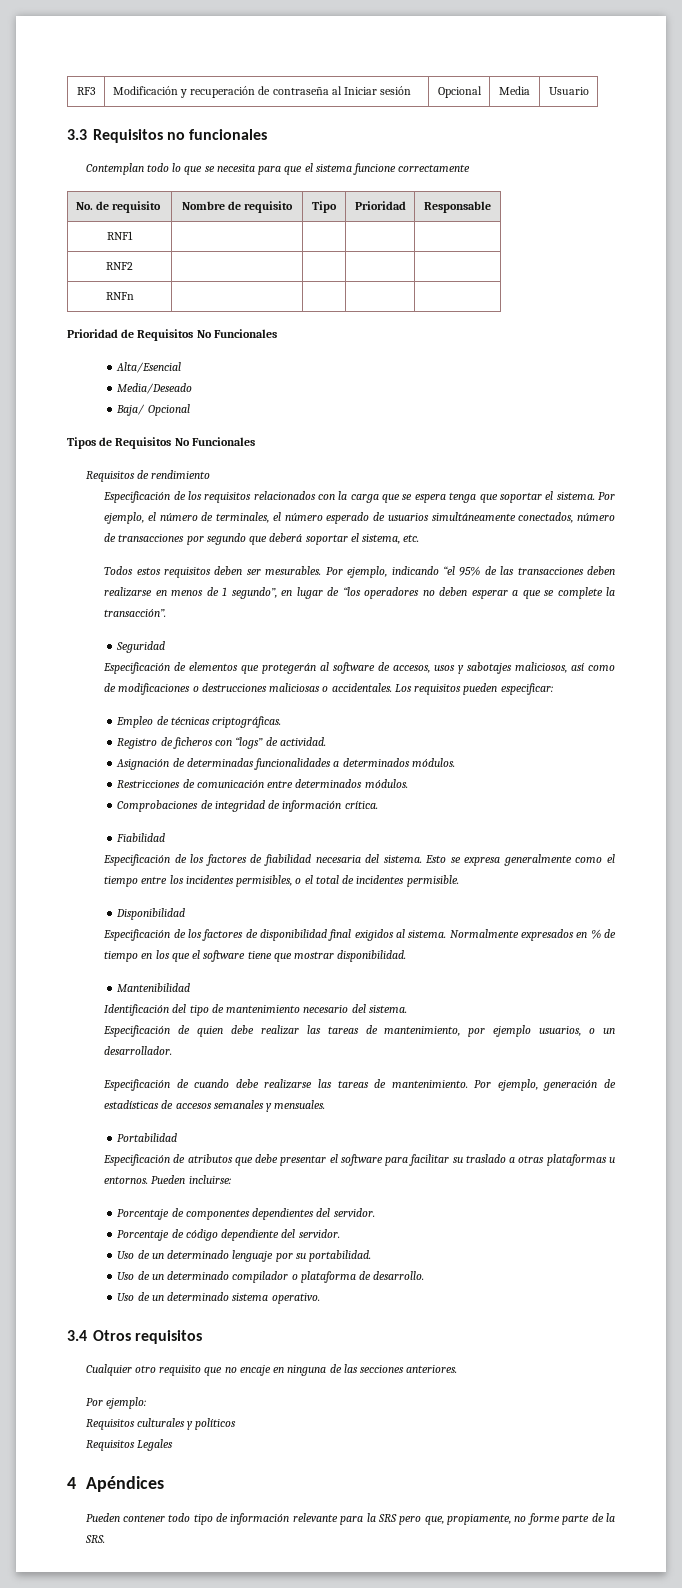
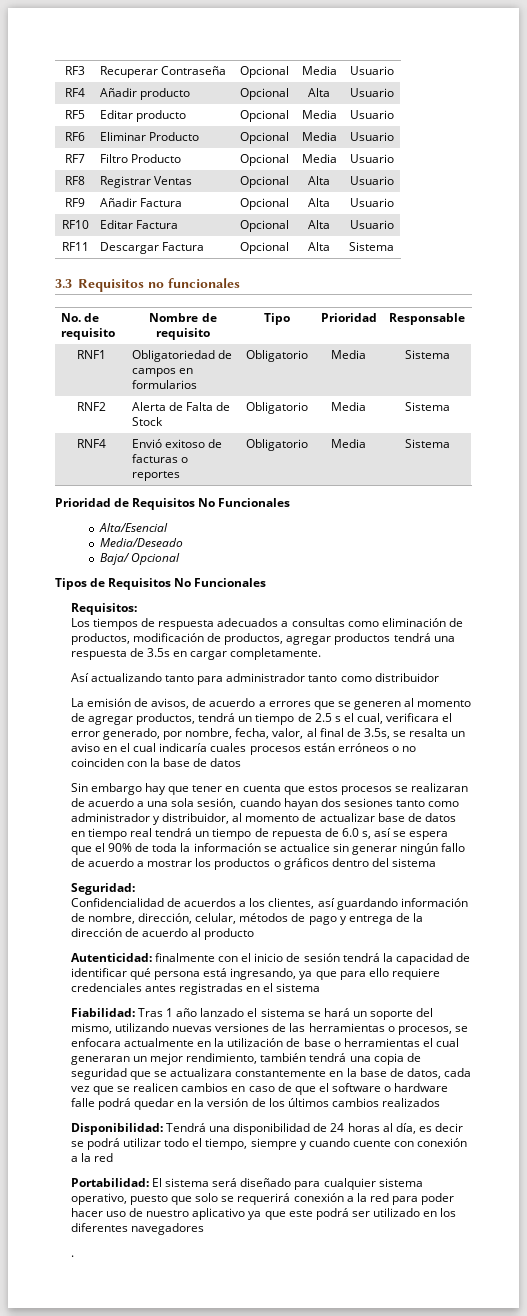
- RF3 | Modificación y recuperación de contraseña al Iniciar sesión | Opcional | Media | Usuario
+ RF3 | Recuperar Contraseña | Opcional | Media | Usuario
+ RF4 | Añadir producto | Opcional | Alta | Usuario
+ RF5 | Editar producto | Opcional | Media | Usuario
+ RF6 | Eliminar Producto | Opcional | Media | Usuario
+ RF7 | Filtro Producto | Opcional | Media | Usuario
+ RF8 | Registrar Ventas | Opcional | Alta | Usuario
+ RF9 | Añadir Factura | Opcional | Alta | Usuario
+ RF10 | Editar Factura | Opcional | Alta | Usuario
+ RF11 | Descargar Factura | Opcional | Alta | Sistema
  3.3 Requisitos no funcionales
- Contemplan todo lo que se necesita para que el sistema funcione correctamente
- RNF1 | | | |
- RNF2 | | | |
- RNFn | | | |
+ RNF1 | Obligatoriedad de campos en formularios | Obligatorio | Media | Sistema
+ RNF2 | Alerta de Falta de Stock | Obligatorio | Media | Sistema
+ RNF4 | Envió exitoso de facturas o reportes | Obligatorio | Media | Sistema
- Requisitos de rendimiento
- Especificación de los requisitos relacionados con la carga que se espera tenga que soportar el sistema. Por ejemplo, el número de terminales, el número esperado de usuarios simultáneamente conectados, número de transacciones por segundo que deberá soportar el sistema, etc.
- Todos estos requisitos deben ser mesurables. Por ejemplo, indicando “el 95% de las transacciones deben realizarse en menos de 1 segundo”, en lugar de “los operadores no deben esperar a que se complete la transacción”.
- Seguridad
- Especificación de elementos que protegerán al software de accesos, usos y sabotajes maliciosos, así como de modificaciones o destrucciones maliciosas o accidentales. Los requisitos pueden especificar:
- Empleo de técnicas criptográficas.
- Registro de ficheros con “logs” de actividad.
- Asignación de determinadas funcionalidades a determinados módulos.
- Restricciones de comunicación entre determinados módulos.
- Comprobaciones de integridad de información crítica.
- Fiabilidad
- Especificación de los factores de fiabilidad necesaria del sistema. Esto se expresa generalmente como el tiempo entre los incidentes permisibles, o el total de incidentes permisible.
- Disponibilidad
- Especificación de los factores de disponibilidad final exigidos al sistema. Normalmente expresados en % de tiempo en los que el software tiene que mostrar disponibilidad.
- Mantenibilidad
- Identificación del tipo de mantenimiento necesario del sistema.
- Especificación de quien debe realizar las tareas de mantenimiento, por ejemplo usuarios, o un desarrollador.
- Especificación de cuando debe realizarse las tareas de mantenimiento. Por ejemplo, generación de estadísticas de accesos semanales y mensuales.
- Portabilidad
- Especificación de atributos que debe presentar el software para facilitar su traslado a otras plataformas u entornos. Pueden incluirse:
- Porcentaje de componentes dependientes del servidor.
- Porcentaje de código dependiente del servidor.
- Uso de un determinado lenguaje por su portabilidad.
- Uso de un determinado compilador o plataforma de desarrollo.
- Uso de un determinado sistema operativo.
- 3.4 Otros requisitos
- Cualquier otro requisito que no encaje en ninguna de las secciones anteriores.
- Por ejemplo:
- Requisitos culturales y políticos
- Requisitos Legales
- 4 Apéndices
- Pueden contener todo tipo de información relevante para la SRS pero que, propiamente, no forme parte de la SRS.
+ Requisitos:
+ Los tiempos de respuesta adecuados a consultas como eliminación de productos, modificación de productos, agregar productos tendrá una respuesta de 3.5s en cargar completamente.
+ Así actualizando tanto para administrador tanto como distribuidor
+ La emisión de avisos, de acuerdo a errores que se generen al momento de agregar productos, tendrá un tiempo de 2.5 s el cual, verificara el error generado, por nombre, fecha, valor, al final de 3.5s, se resalta un aviso en el cual indicaría cuales procesos están erróneos o no coinciden con la base de datos
+ Sin embargo hay que tener en cuenta que estos procesos se realizaran de acuerdo a una sola sesión, cuando hayan dos sesiones tanto como administrador y distribuidor, al momento de actualizar base de datos en tiempo real tendrá un tiempo de repuesta de 6.0 s, así se espera que el 90% de toda la información se actualice sin generar ningún fallo de acuerdo a mostrar los productos o gráficos dentro del sistema
+ Seguridad:
+ Confidencialidad de acuerdos a los clientes, así guardando información de nombre, dirección, celular, métodos de pago y entrega de la dirección de acuerdo al producto
+ Autenticidad: finalmente con el inicio de sesión tendrá la capacidad de identificar qué persona está ingresando, ya que para ello requiere credenciales antes registradas en el sistema
+ Fiabilidad: Tras 1 año lanzado el sistema se hará un soporte del mismo, utilizando nuevas versiones de las herramientas o procesos, se enfocara actualmente en la utilización de base o herramientas el cual generaran un mejor rendimiento, también tendrá una copia de seguridad que se actualizara constantemente en la base de datos, cada vez que se realicen cambios en caso de que el software o hardware falle podrá quedar en la versión de los últimos cambios realizados
+ Disponibilidad: Tendrá una disponibilidad de 24 horas al día, es decir se podrá utilizar todo el tiempo, siempre y cuando cuente con conexión a la red
+ Portabilidad: El sistema será diseñado para cualquier sistema operativo, puesto que solo se requerirá conexión a la red para poder hacer uso de nuestro aplicativo ya que este podrá ser utilizado en los diferentes navegadores
+ .

